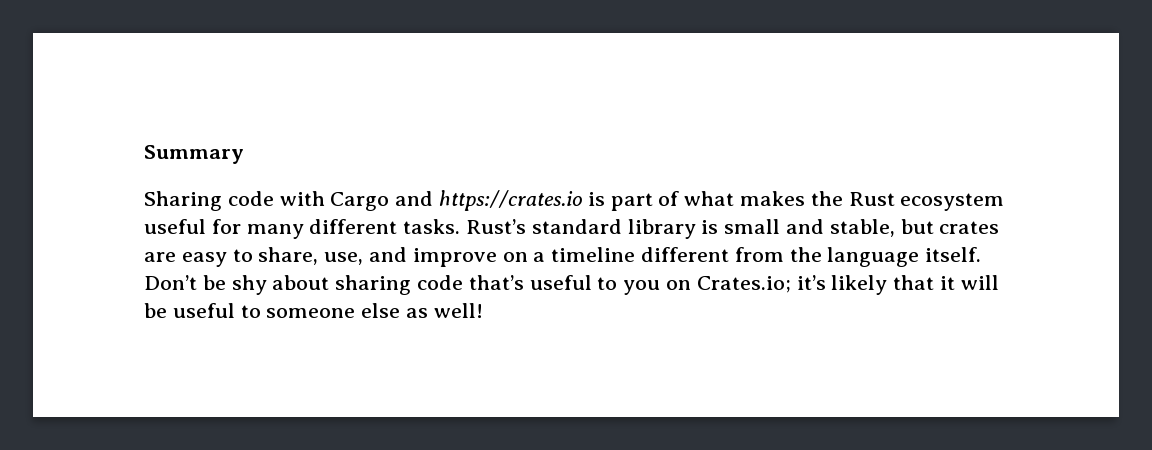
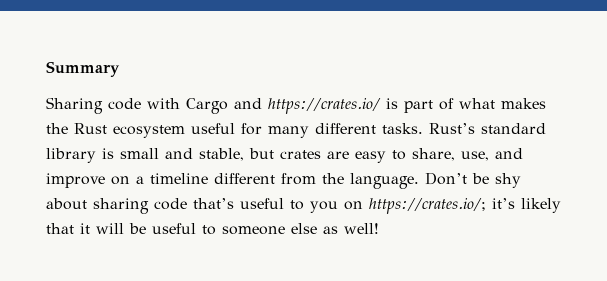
- Sharing code with Cargo and https://crates.io is part of what makes the Rust ecosystem useful for many different tasks.
+ Sharing code with Cargo and https://crates.io/ is part of what makes the Rust ecosystem useful for many different tasks.
- Rust’s standard library is small and stable, but crates are easy to share, use, and improve on a timeline different from the language itself.
+ Rust’s standard library is small and stable, but crates are easy to share, use, and improve on a timeline different from the language.
- Don’t be shy about sharing code that’s useful to you on Crates.io; it’s likely that it will be useful to someone else as well!
+ Don’t be shy about sharing code that’s useful to you on https://crates.io/; it’s likely that it will be useful to someone else as well!

